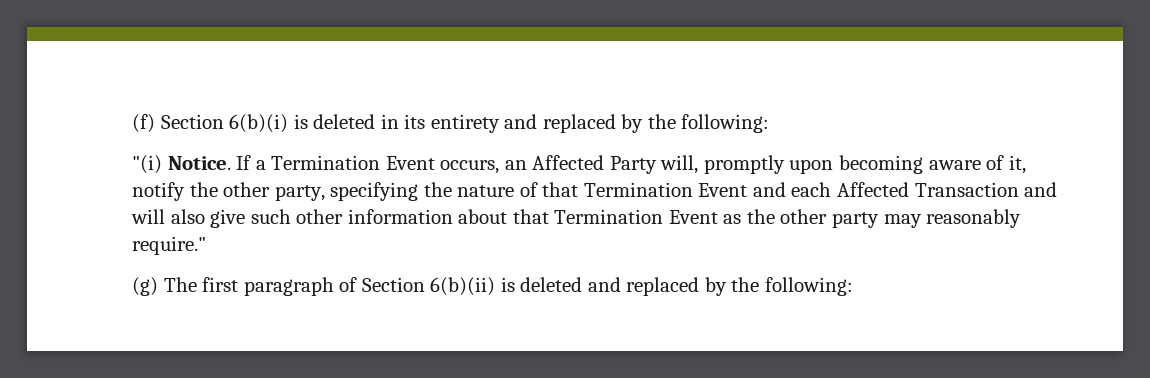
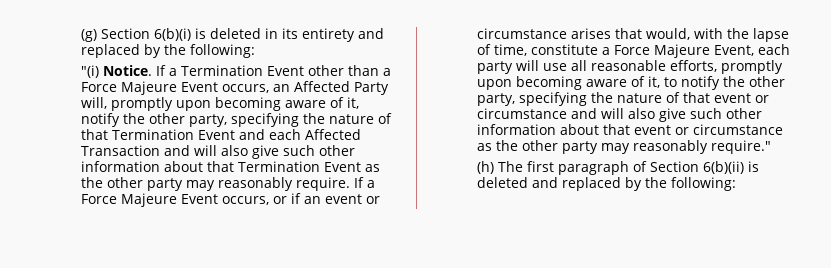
- (f) Section 6(b)(i) is deleted in its entirety and replaced by the following:
+ (g) Section 6(b)(i) is deleted in its entirety and replaced by the following:
- If a Termination Event occurs, an Affected Party will, promptly upon becoming aware of it, notify the other party, specifying the nature of that Termination Event and each Affected Transaction and will also give such other information about that Termination Event as the other party may reasonably require."
+ If a Termination Event other than a Force Majeure Event occurs, an Affected Party will, promptly upon becoming aware of it, notify the other party, specifying the nature of that Termination Event and each Affected Transaction and will also give such other information about that Termination Event as the other party may reasonably require. If a Force Majeure Event occurs, or if an event or circumstance arises that would, with the lapse of time, constitute a Force Majeure Event, each party will use all reasonable efforts, promptly upon becoming aware of it, to notify the other party, specifying the nature of that event or circumstance and will also give such other information about that event or circumstance as the other party may reasonably require."
- (g) The first paragraph of Section 6(b)(ii) is deleted and replaced by the following:
+ (h) The first paragraph of Section 6(b)(ii) is deleted and replaced by the following:

